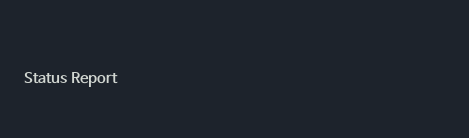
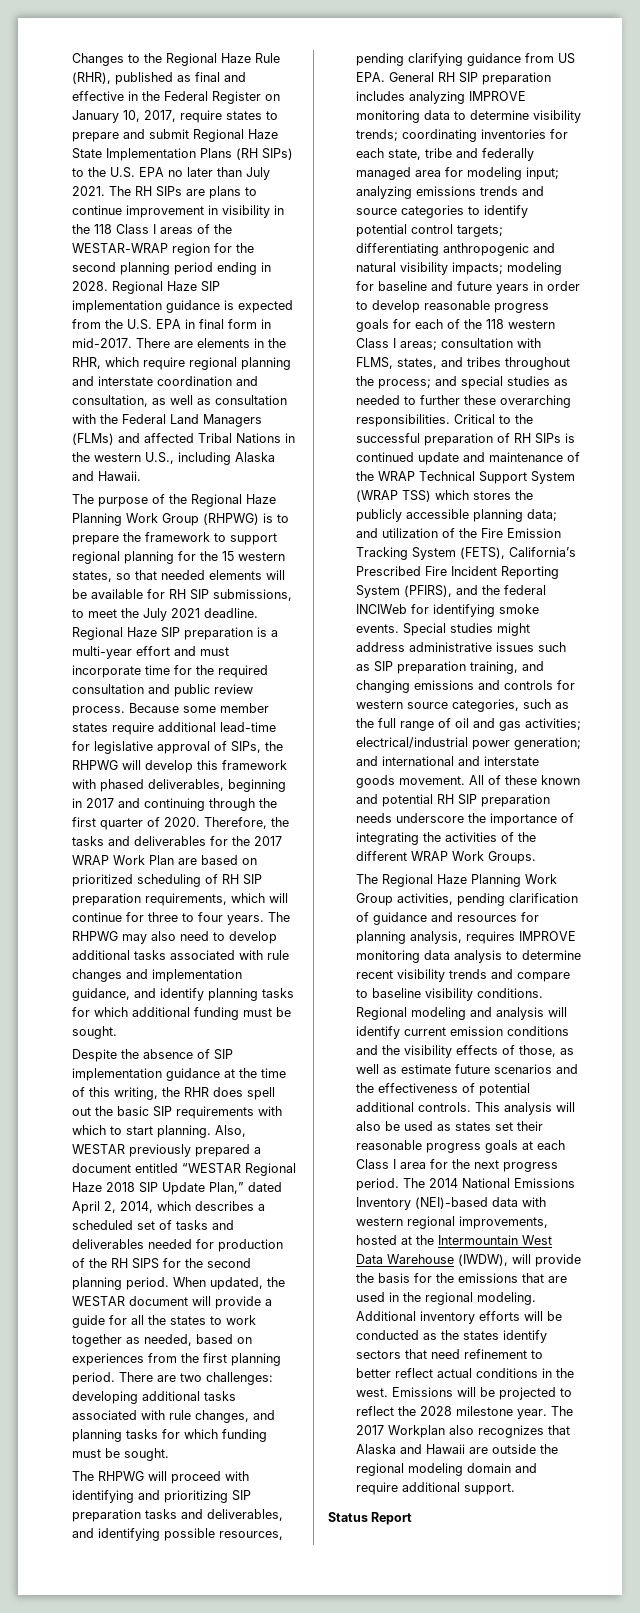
+ Changes to the Regional Haze Rule (RHR), published as final and effective in the Federal Register on January 10, 2017, require states to prepare and submit Regional Haze State Implementation Plans (RH SIPs) to the U.S. EPA no later than July 2021. The RH SIPs are plans to continue improvement in visibility in the 118 Class I areas of the WESTAR-WRAP region for the second planning period ending in 2028. Regional Haze SIP implementation guidance is expected from the U.S. EPA in final form in mid-2017. There are elements in the RHR, which require regional planning and interstate coordination and consultation, as well as consultation with the Federal Land Managers (FLMs) and affected Tribal Nations in the western U.S., including Alaska and Hawaii.
+ The purpose of the Regional Haze Planning Work Group (RHPWG) is to prepare the framework to support regional planning for the 15 western states, so that needed elements will be available for RH SIP submissions, to meet the July 2021 deadline. Regional Haze SIP preparation is a multi-year effort and must incorporate time for the required consultation and public review process. Because some member states require additional lead-time for legislative approval of SIPs, the RHPWG will develop this framework with phased deliverables, beginning in 2017 and continuing through the first quarter of 2020. Therefore, the tasks and deliverables for the 2017 WRAP Work Plan are based on prioritized scheduling of RH SIP preparation requirements, which will continue for three to four years. The RHPWG may also need to develop additional tasks associated with rule changes and implementation guidance, and identify planning tasks for which additional funding must be sought.
+ Despite the absence of SIP implementation guidance at the time of this writing, the RHR does spell out the basic SIP requirements with which to start planning. Also, WESTAR previously prepared a document entitled “WESTAR Regional Haze 2018 SIP Update Plan,” dated April 2, 2014, which describes a scheduled set of tasks and deliverables needed for production of the RH SIPS for the second planning period. When updated, the WESTAR document will provide a guide for all the states to work together as needed, based on experiences from the first planning period. There are two challenges: developing additional tasks associated with rule changes, and planning tasks for which funding must be sought.
+ The RHPWG will proceed with identifying and prioritizing SIP preparation tasks and deliverables, and identifying possible resources, pending clarifying guidance from US EPA. General RH SIP preparation includes analyzing IMPROVE monitoring data to determine visibility trends; coordinating inventories for each state, tribe and federally managed area for modeling input; analyzing emissions trends and source categories to identify potential control targets; differentiating anthropogenic and natural visibility impacts; modeling for baseline and future years in order to develop reasonable progress goals for each of the 118 western Class I areas; consultation with FLMS, states, and tribes throughout the process; and special studies as needed to further these overarching responsibilities. Critical to the successful preparation of RH SIPs is continued update and maintenance of the WRAP Technical Support System (WRAP TSS) which stores the publicly accessible planning data; and utilization of the Fire Emission Tracking System (FETS), California’s Prescribed Fire Incident Reporting System (PFIRS), and the federal INCIWeb for identifying smoke events. Special studies might address administrative issues such as SIP preparation training, and changing emissions and controls for western source categories, such as the full range of oil and gas activities; electrical/industrial power generation; and international and interstate goods movement. All of these known and potential RH SIP preparation needs underscore the importance of integrating the activities of the different WRAP Work Groups.
+ The Regional Haze Planning Work Group activities, pending clarification of guidance and resources for planning analysis, requires IMPROVE monitoring data analysis to determine recent visibility trends and compare to baseline visibility conditions. Regional modeling and analysis will identify current emission conditions and the visibility effects of those, as well as estimate future scenarios and the effectiveness of potential additional controls. This analysis will also be used as states set their reasonable progress goals at each Class I area for the next progress period. The 2014 National Emissions Inventory (NEI)-based data with western regional improvements, hosted at the Intermountain West Data Warehouse (IWDW), will provide the basis for the emissions that are used in the regional modeling. Additional inventory efforts will be conducted as the states identify sectors that need refinement to better reflect actual conditions in the west. Emissions will be projected to reflect the 2028 milestone year. The 2017 Workplan also recognizes that Alaska and Hawaii are outside the regional modeling domain and require additional support.

